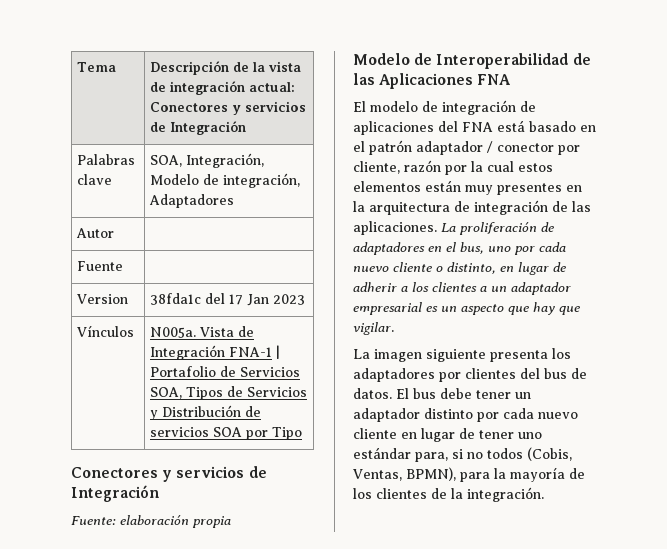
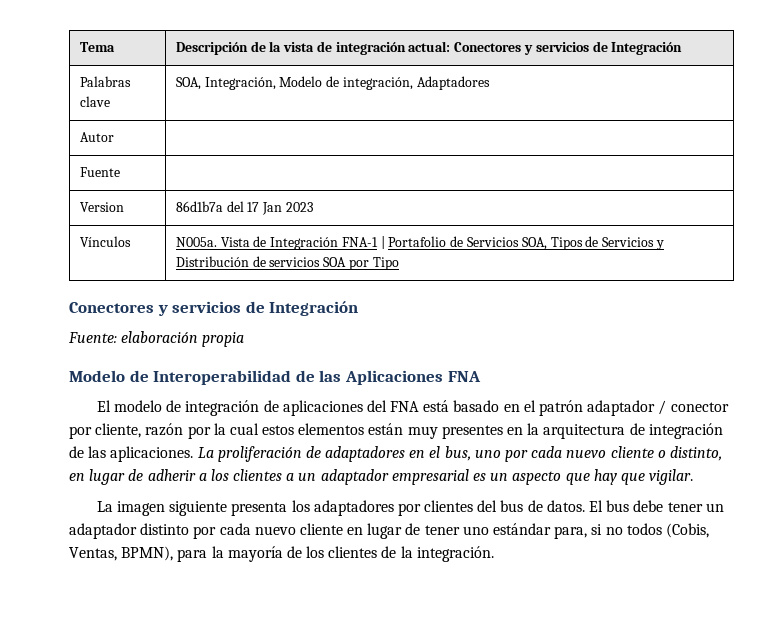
- Version | 38fda1c del 17 Jan 2023
+ Version | 86d1b7a del 17 Jan 2023

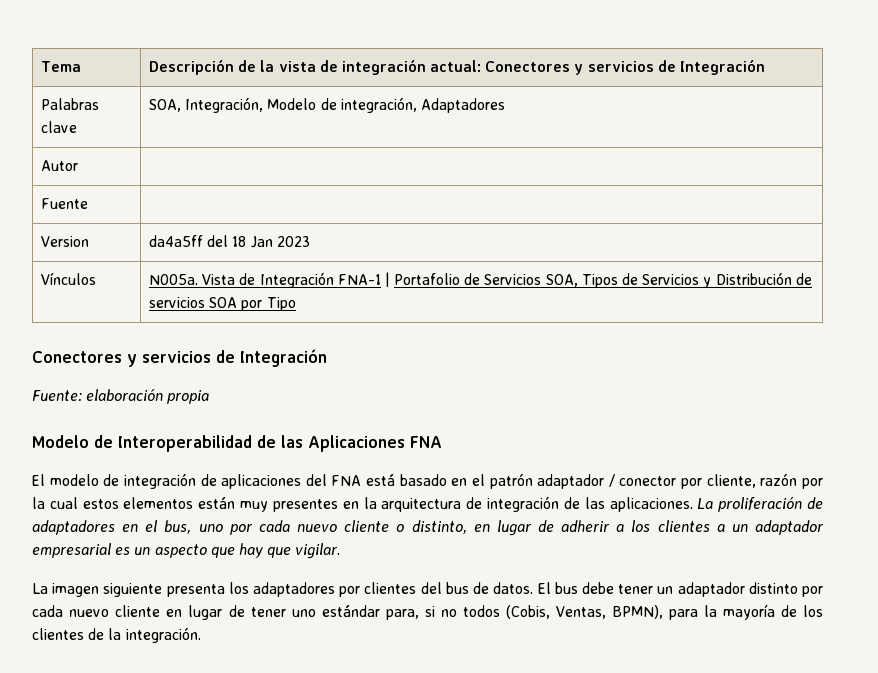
- Version | 86d1b7a del 17 Jan 2023
+ Version | da4a5ff del 18 Jan 2023

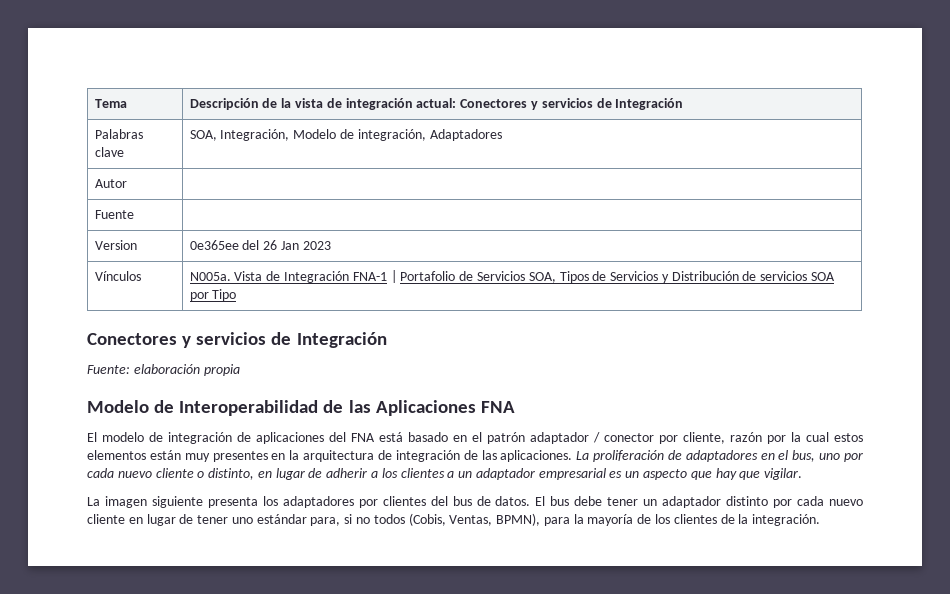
- Version | da4a5ff del 18 Jan 2023
+ Version | 0e365ee del 26 Jan 2023

